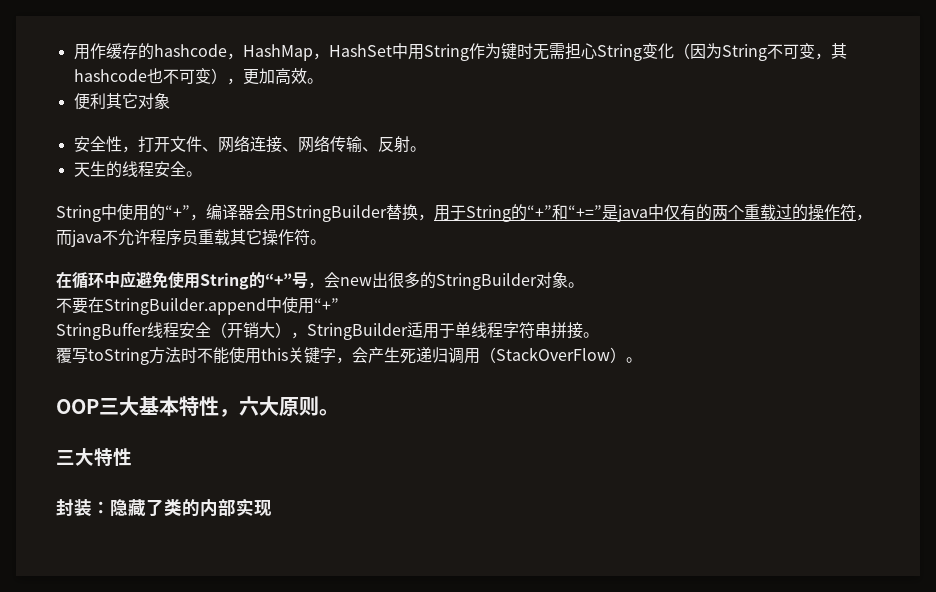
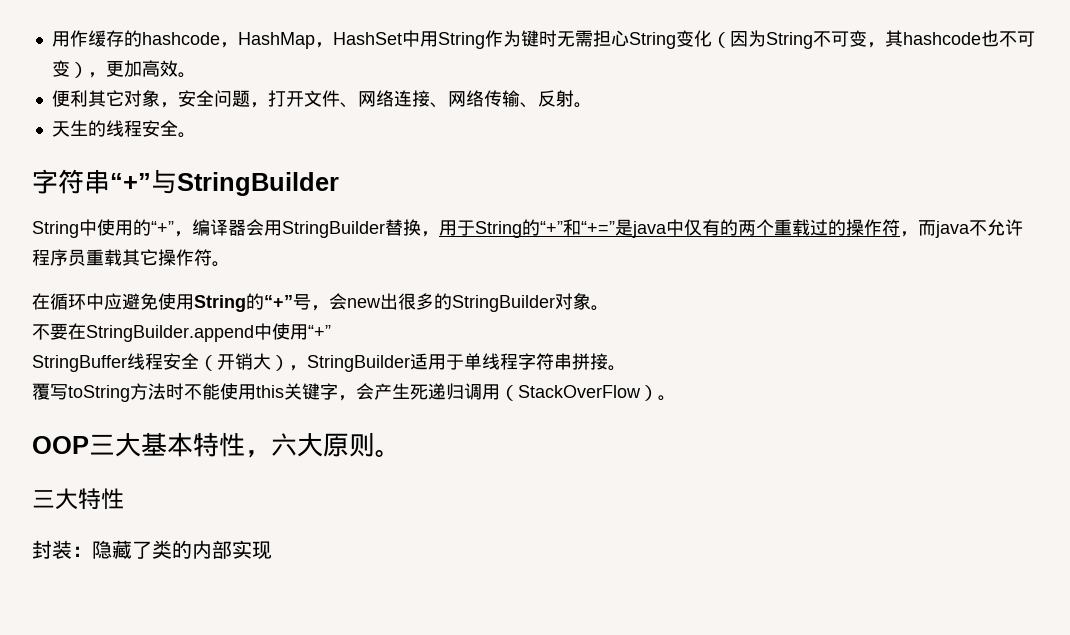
- 便利其它对象
- 安全性，打开文件、网络连接、网络传输、反射。
+ 便利其它对象，安全问题，打开文件、网络连接、网络传输、反射。
+ 字符串“+”与StringBuilder

